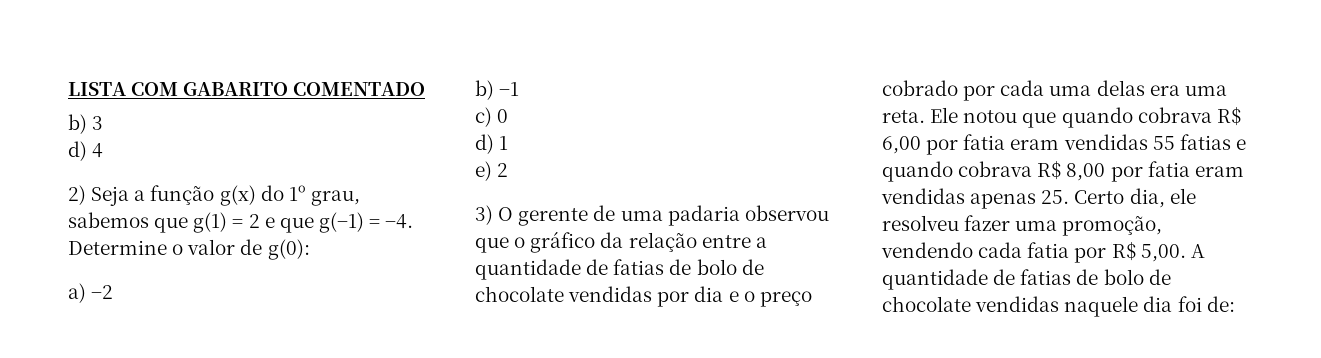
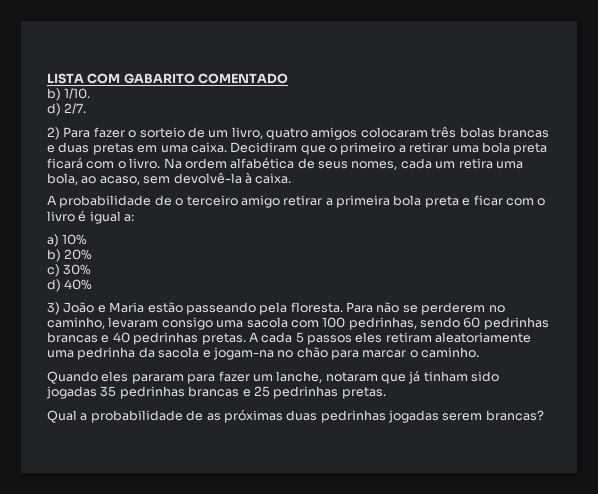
- b) 3
- d) 4
+ b) 1/10.
+ d) 2/7.
- 2) Seja a função g(x) do 1º grau, sabemos que g(1) = 2 e que g(−1) = −4. Determine o valor de g(0):
+ 2) Para fazer o sorteio de um livro, quatro amigos colocaram três bolas brancas e duas pretas em uma caixa. Decidiram que o primeiro a retirar uma bola preta ficará com o livro. Na ordem alfabética de seus nomes, cada um retira uma bola, ao acaso, sem devolvê-la à caixa.
+ A probabilidade de o terceiro amigo retirar a primeira bola preta e ficar com o livro é igual a:
- a) −2
- b) −1
+ a) 10%
+ b) 20%
- c) 0
- d) 1
- e) 2
- 3) O gerente de uma padaria observou que o gráfico da relação entre a quantidade de fatias de bolo de chocolate vendidas por dia e o preço cobrado por cada uma delas era uma reta. Ele notou que quando cobrava R$ 6,00 por fatia eram vendidas 55 fatias e quando cobrava R$ 8,00 por fatia eram vendidas apenas 25. Certo dia, ele resolveu fazer uma promoção, vendendo cada fatia por R$ 5,00. A quantidade de fatias de bolo de chocolate vendidas naquele dia foi de:
+ c) 30%
+ d) 40%
+ 3) João e Maria estão passeando pela floresta. Para não se perderem no caminho, levaram consigo uma sacola com 100 pedrinhas, sendo 60 pedrinhas brancas e 40 pedrinhas pretas. A cada 5 passos eles retiram aleatoriamente uma pedrinha da sacola e jogam-na no chão para marcar o caminho.
+ Quando eles pararam para fazer um lanche, notaram que já tinham sido jogadas 35 pedrinhas brancas e 25 pedrinhas pretas.
+ Qual a probabilidade de as próximas duas pedrinhas jogadas serem brancas?

